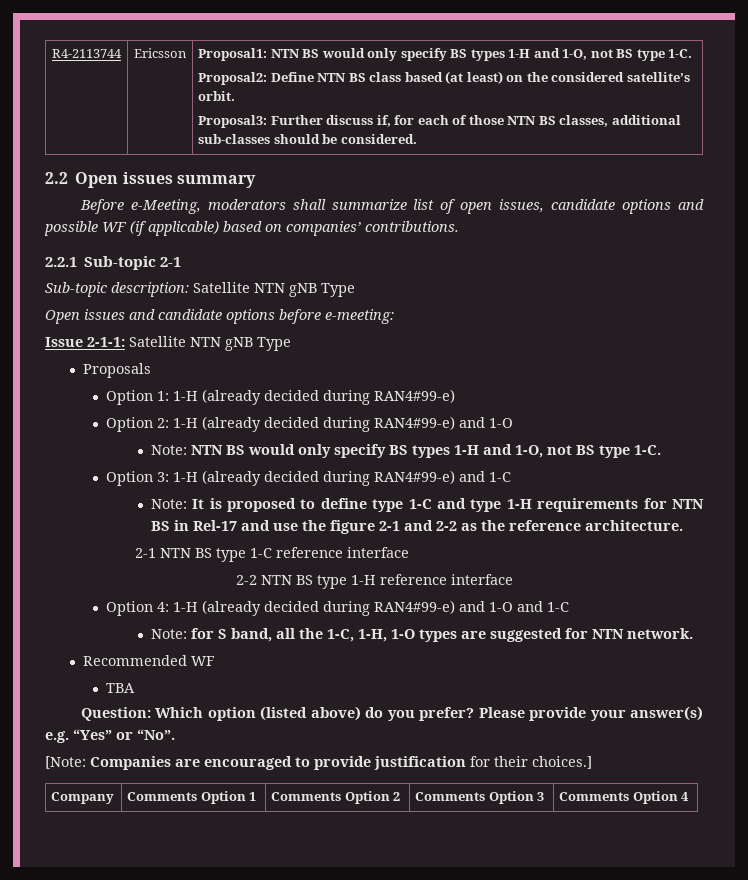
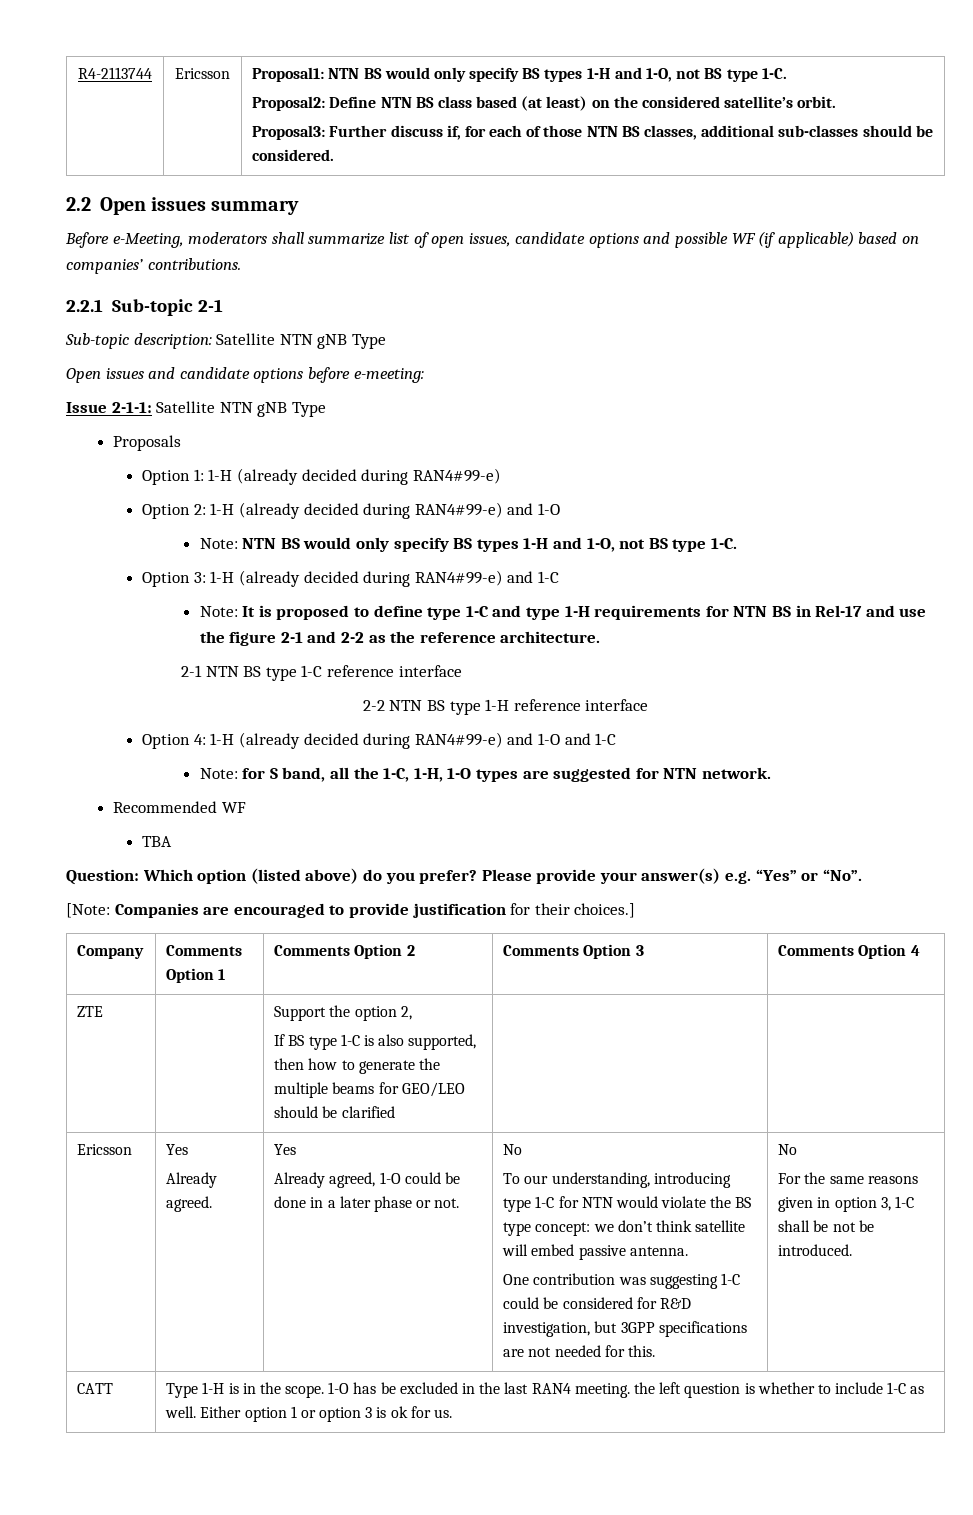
+ ZTE | | Support the option 2,
+ If BS type 1-C is also supported, then how to generate the multiple beams for GEO/LEO should be clarified | |
+ Ericsson | Yes
+ Already agreed. | Yes
+ Already agreed, 1-O could be done in a later phase or not. | No
+ To our understanding, introducing type 1-C for NTN would violate the BS type concept: we don’t think satellite will embed passive antenna.
+ One contribution was suggesting 1-C could be considered for R&D investigation, but 3GPP specifications are not needed for this. | No
+ For the same reasons given in option 3, 1-C shall be not be introduced.
+ CATT | Type 1-H is in the scope. 1-O has be excluded in the last RAN4 meeting. the left question is whether to include 1-C as well. Either option 1 or option 3 is ok for us.

